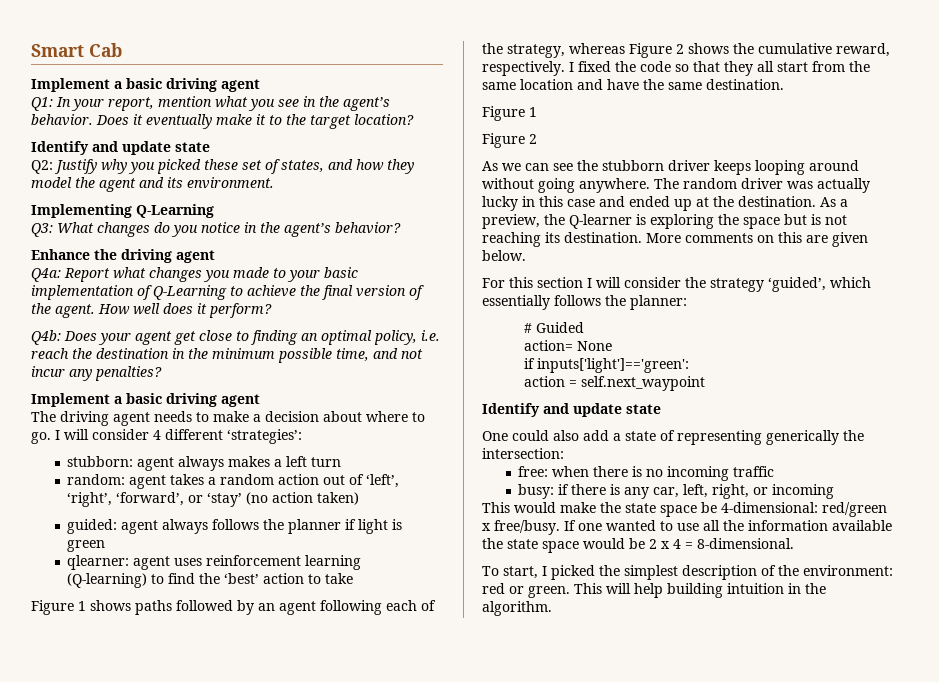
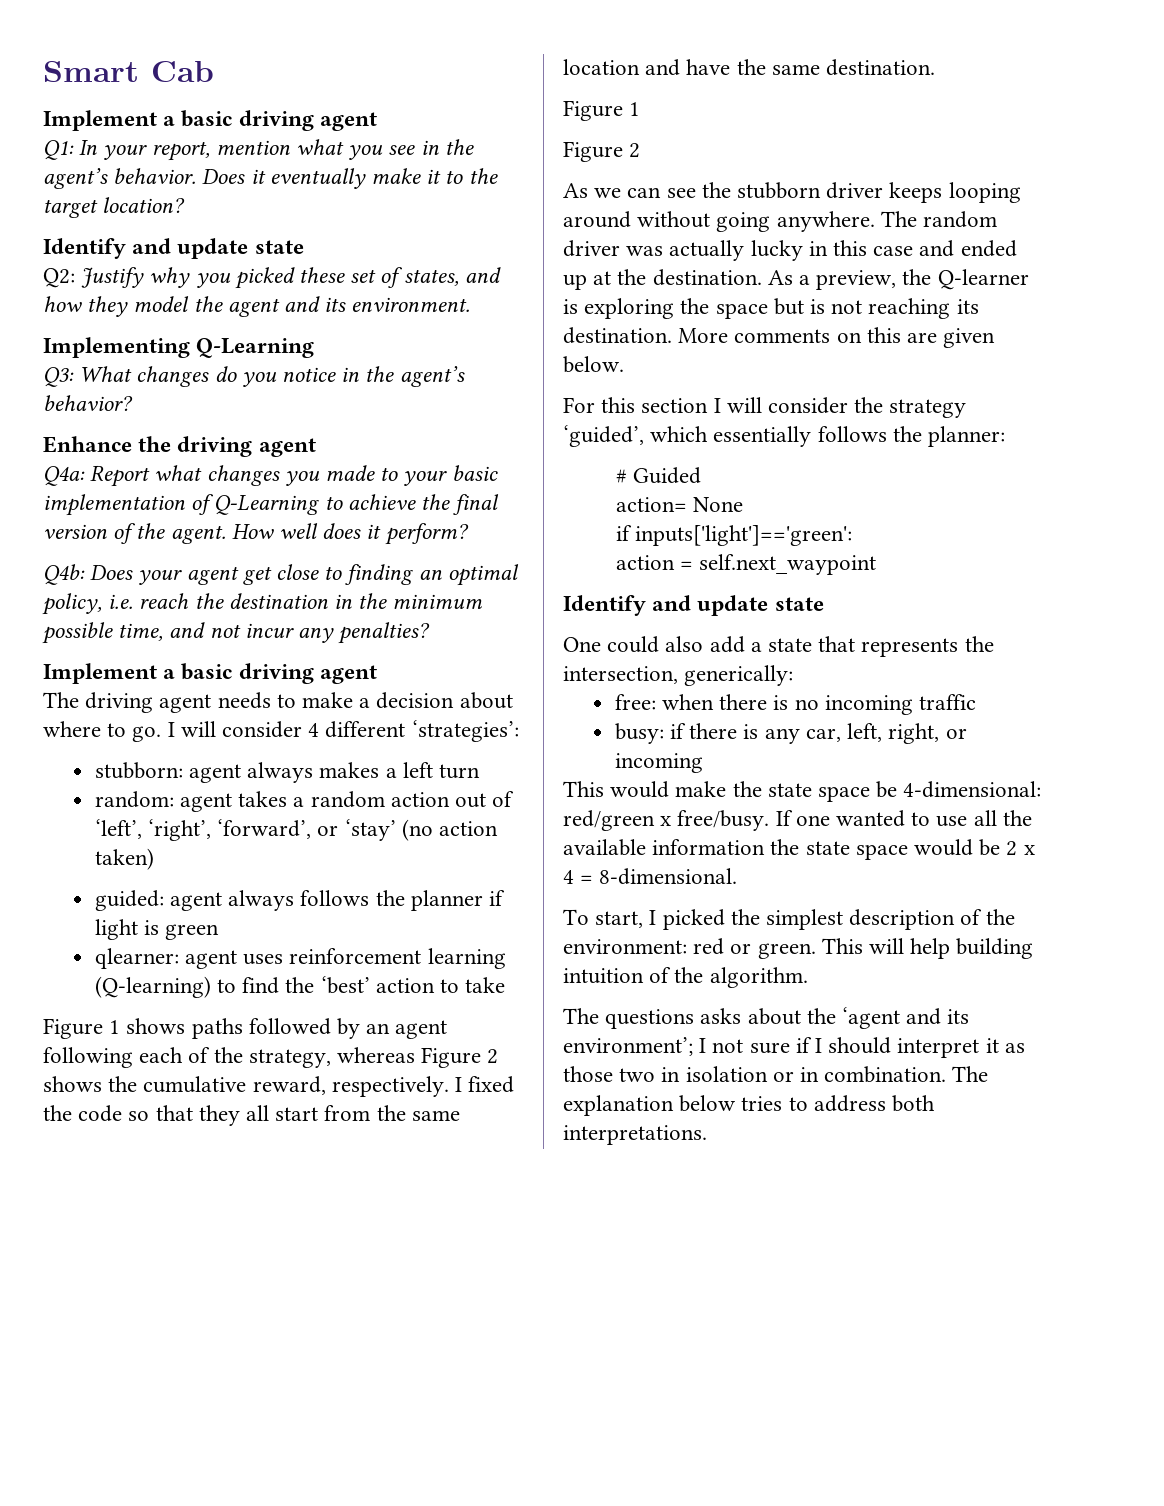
- One could also add a state of representing generically the intersection:
+ One could also add a state that represents the intersection, generically:
- If one wanted to use all the information available the state space would be 2 x 4 = 8-dimensional.
+ If one wanted to use all the available information the state space would be 2 x 4 = 8-dimensional.
- This will help building intuition in the algorithm.
+ This will help building intuition of the algorithm.
+ The questions asks about the ‘agent and its environment’; I not sure if I should interpret it as those two in isolation or in combination. The explanation below tries to address both interpretations.

